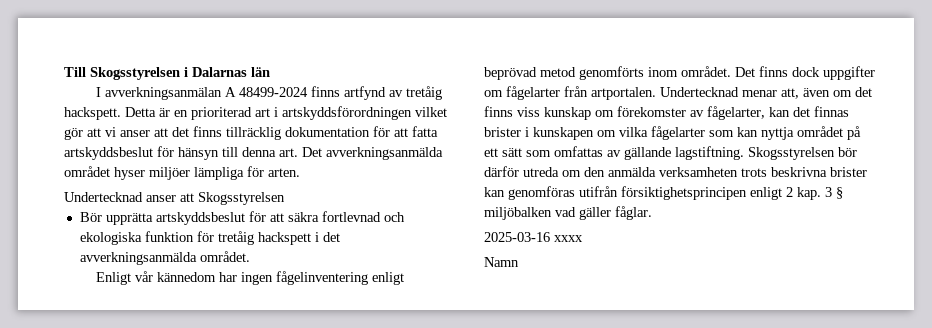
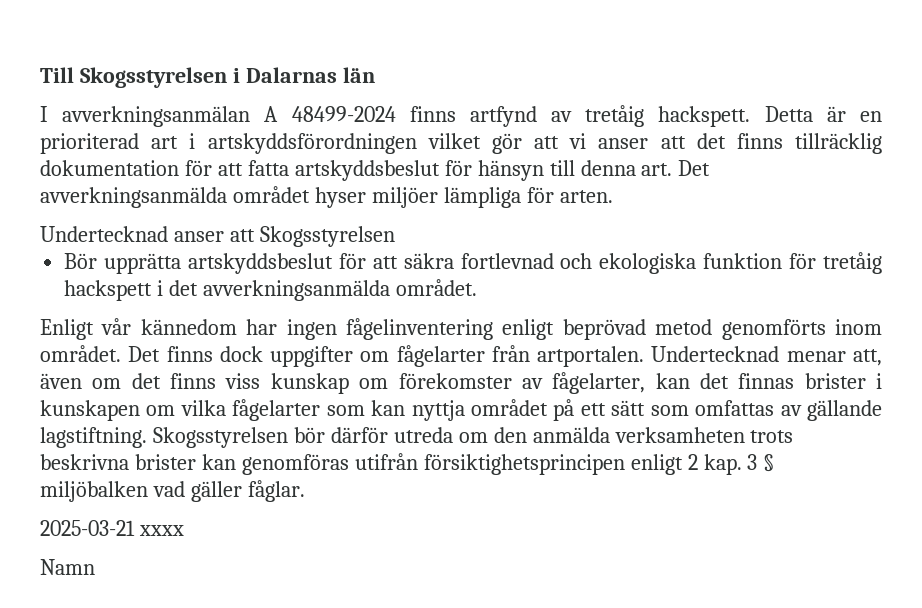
- 2025-03-16 xxxx
+ 2025-03-21 xxxx

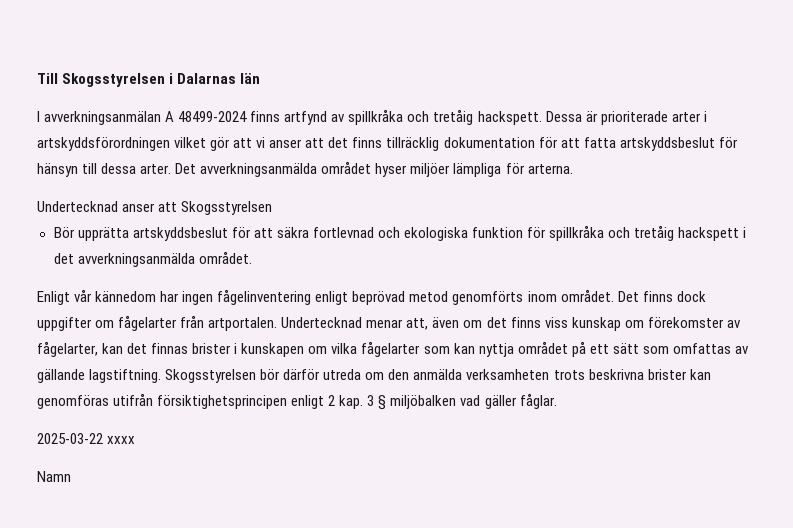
- I avverkningsanmälan A 48499-2024 finns artfynd av tretåig hackspett. Detta är en prioriterad art i artskyddsförordningen vilket gör att vi anser att det finns tillräcklig dokumentation för att fatta artskyddsbeslut för hänsyn till denna art. Det avverkningsanmälda området hyser miljöer lämpliga för arten.
+ I avverkningsanmälan A 48499-2024 finns artfynd av spillkråka och tretåig hackspett. Dessa är prioriterade arter i artskyddsförordningen vilket gör att vi anser att det finns tillräcklig dokumentation för att fatta artskyddsbeslut för hänsyn till dessa arter. Det avverkningsanmälda området hyser miljöer lämpliga för arterna.
- Bör upprätta artskyddsbeslut för att säkra fortlevnad och ekologiska funktion för tretåig hackspett i det avverkningsanmälda området.
+ Bör upprätta artskyddsbeslut för att säkra fortlevnad och ekologiska funktion för spillkråka och tretåig hackspett i det avverkningsanmälda området.
- 2025-03-21 xxxx
+ 2025-03-22 xxxx

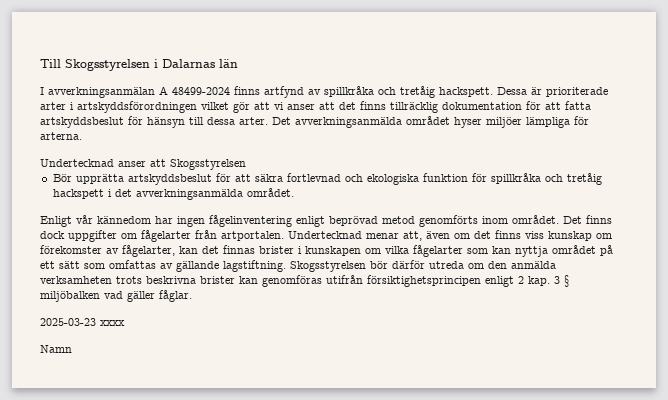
- 2025-03-22 xxxx
+ 2025-03-23 xxxx

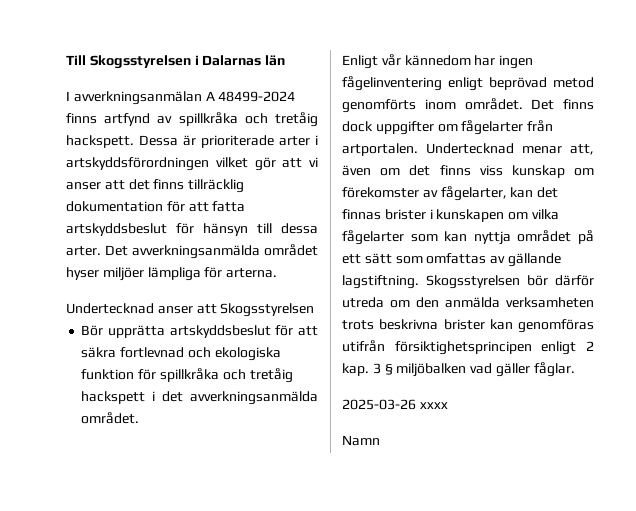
- 2025-03-23 xxxx
+ 2025-03-26 xxxx

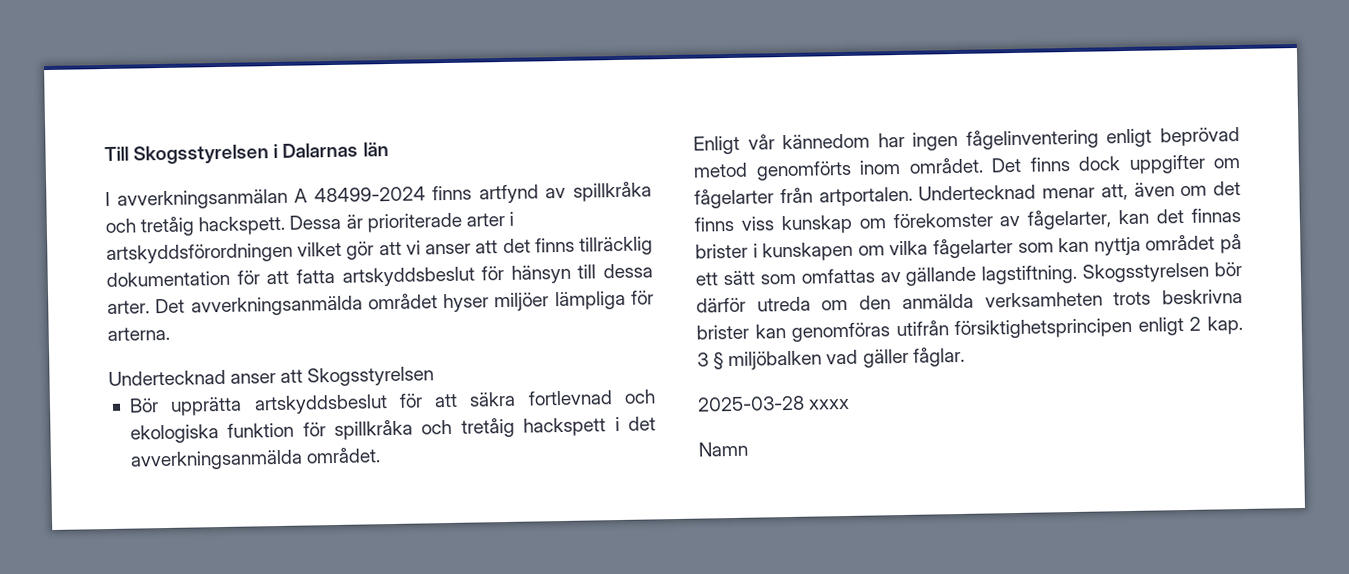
- 2025-03-26 xxxx
+ 2025-03-28 xxxx

